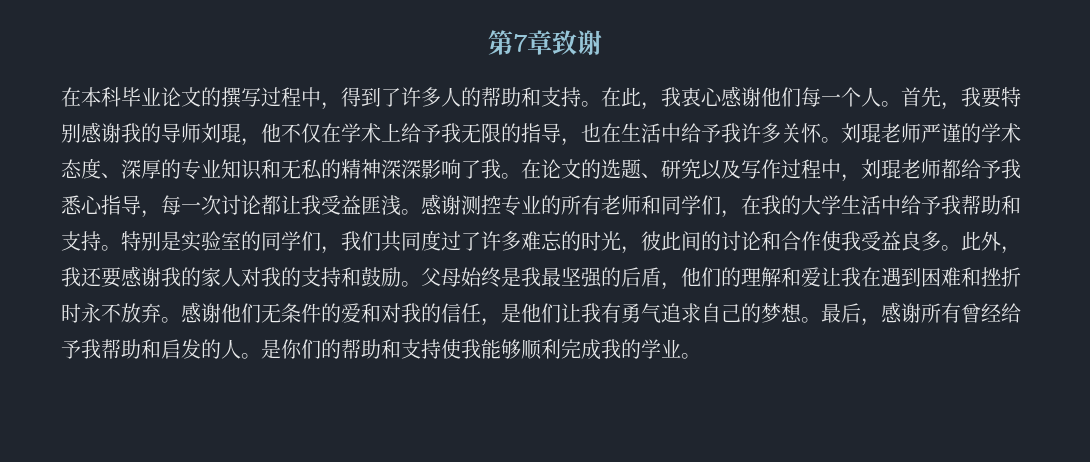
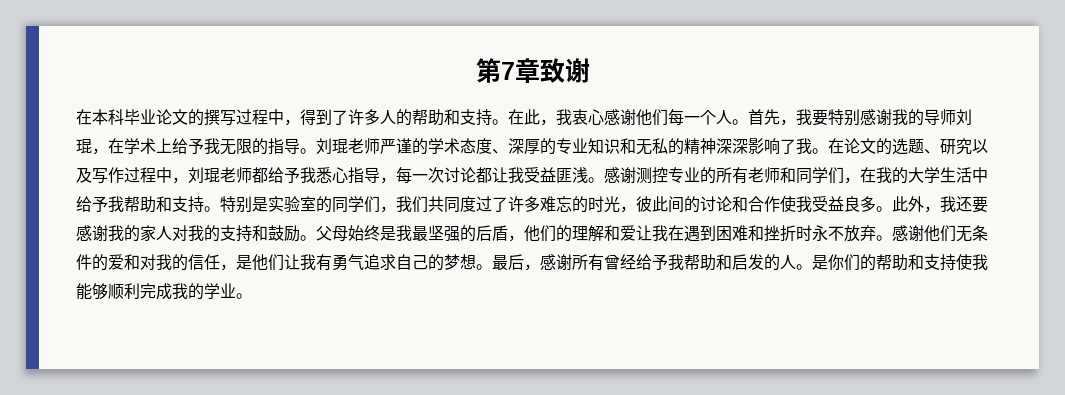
- 首先，我要特别感谢我的导师刘琨，他不仅在学术上给予我无限的指导，也在生活中给予我许多关怀。
+ 首先，我要特别感谢我的导师刘琨，在学术上给予我无限的指导。

